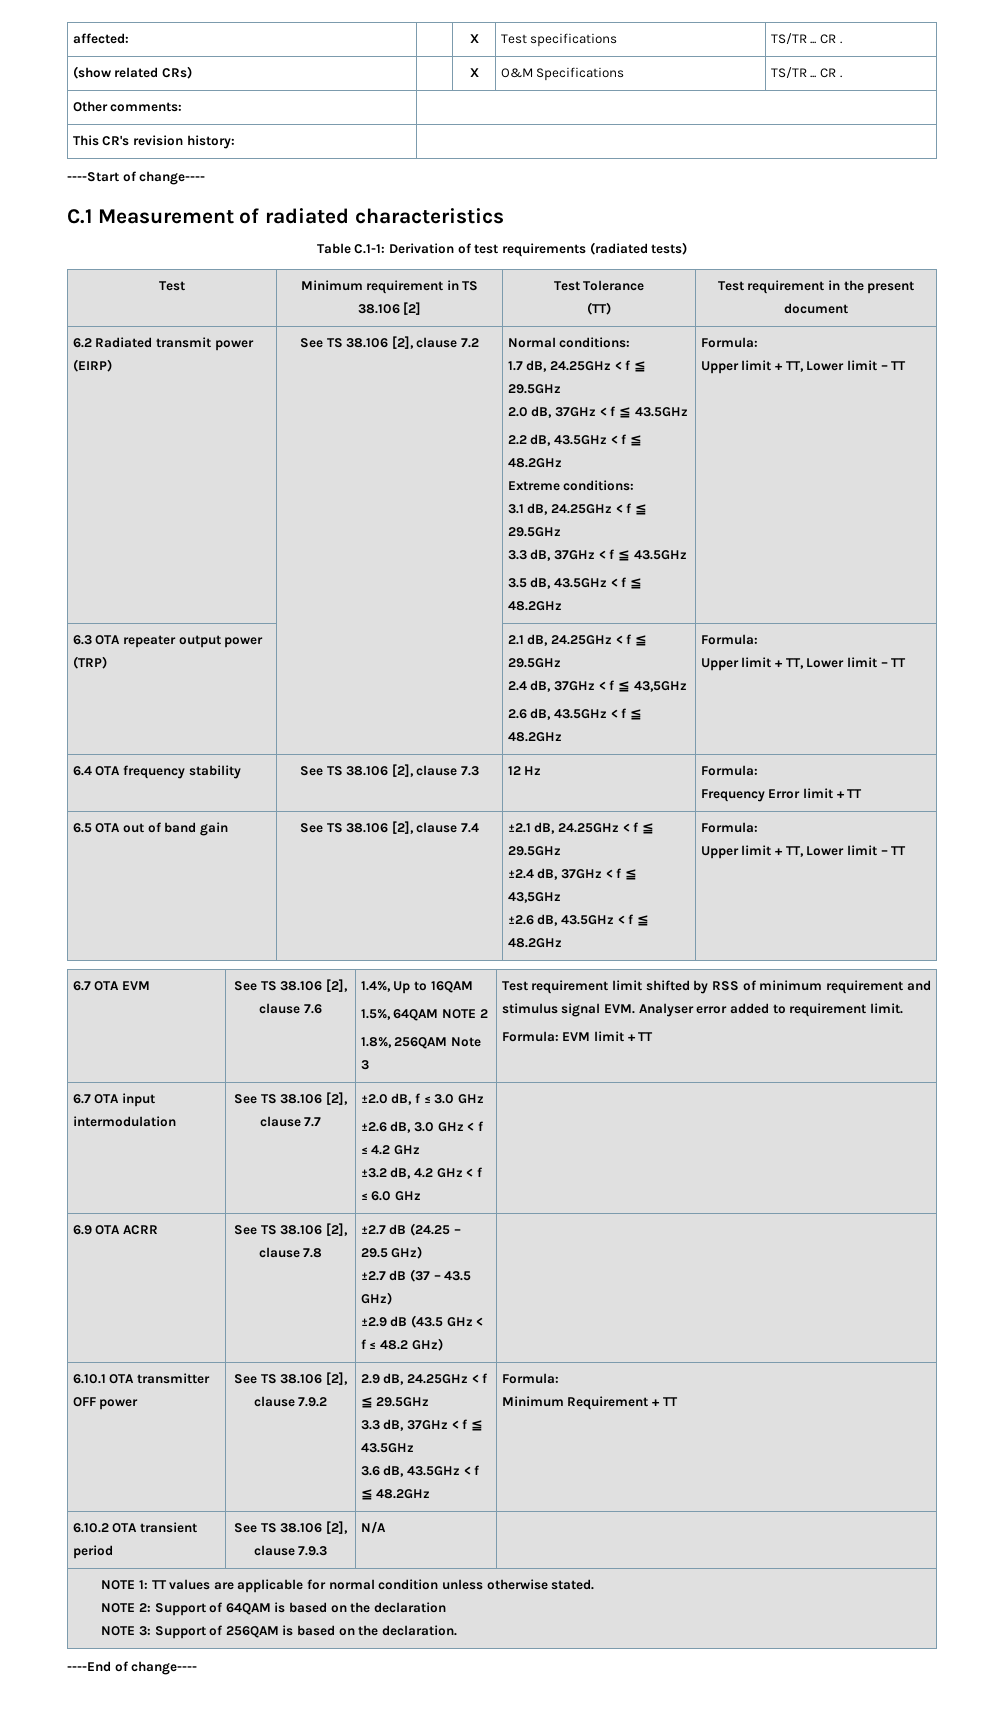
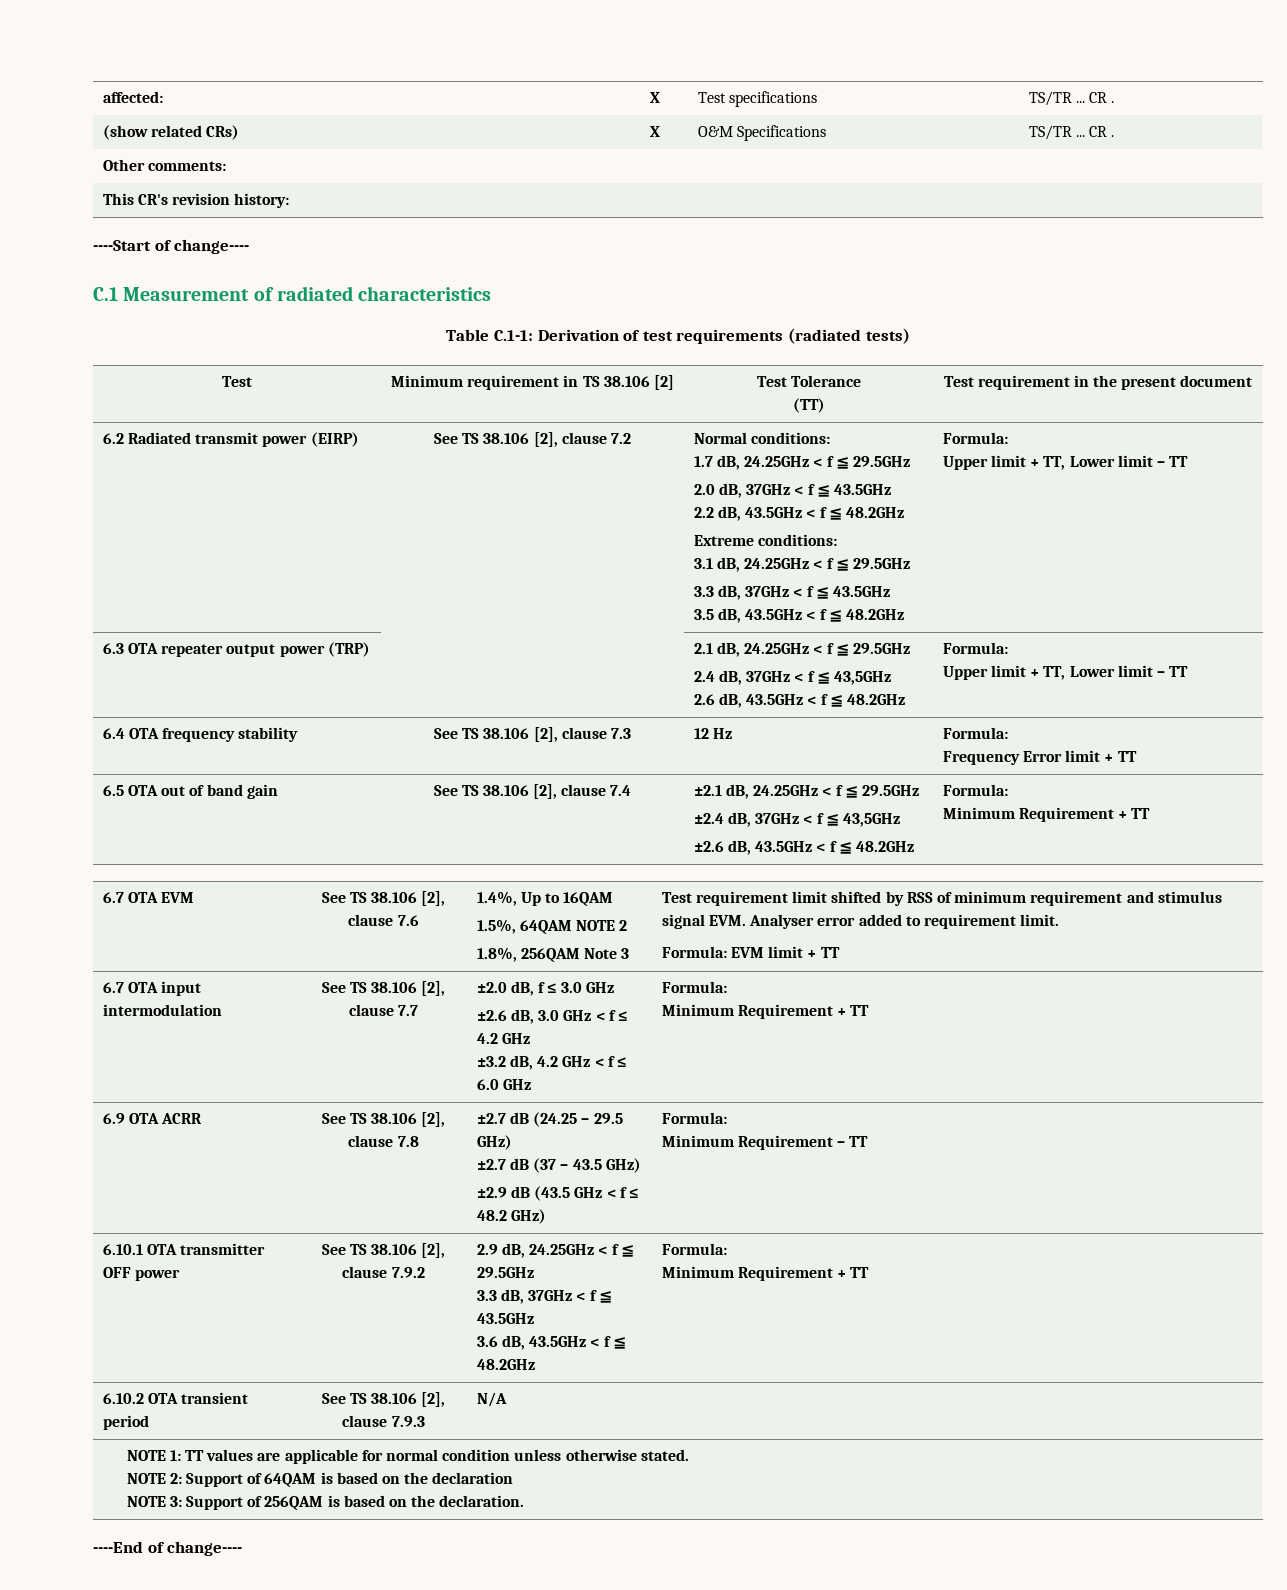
  ±2.6 dB, 43.5GHz < f ≦ 48.2GHz | Formula:
- Upper limit + TT, Lower limit – TT
+ Minimum Requirement + TT
  6.7 OTA input intermodulation | See TS 38.106 [2], clause 7.7 | ±2.0 dB, f ≤ 3.0 GHz
  ±2.6 dB, 3.0 GHz < f ≤ 4.2 GHz
- ±3.2 dB, 4.2 GHz < f ≤ 6.0 GHz |
+ ±3.2 dB, 4.2 GHz < f ≤ 6.0 GHz | Formula:
+ Minimum Requirement + TT
  6.9 OTA ACRR | See TS 38.106 [2], clause 7.8 | ±2.7 dB (24.25 – 29.5 GHz)
  ±2.7 dB (37 – 43.5 GHz)
- ±2.9 dB (43.5 GHz < f ≤ 48.2 GHz) |
+ ±2.9 dB (43.5 GHz < f ≤ 48.2 GHz) | Formula:
+ Minimum Requirement – TT

